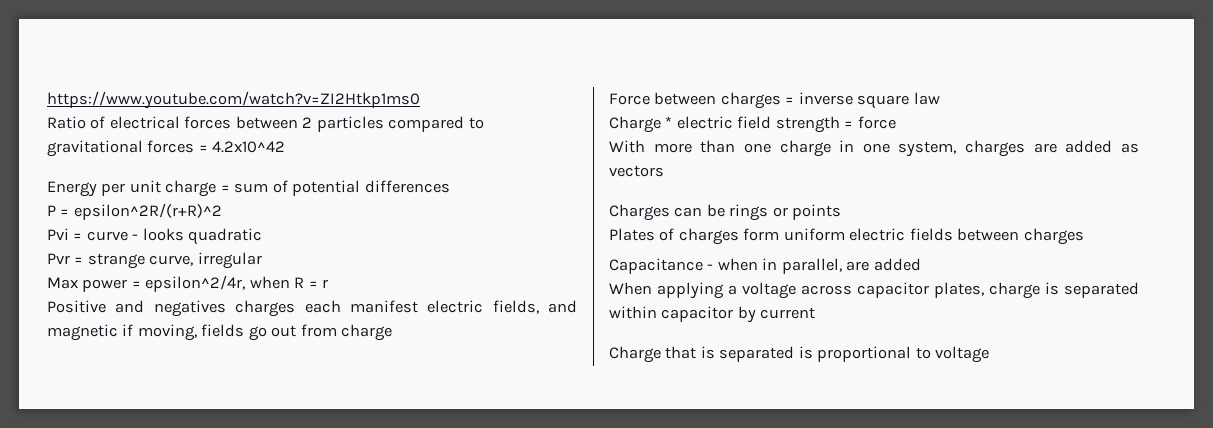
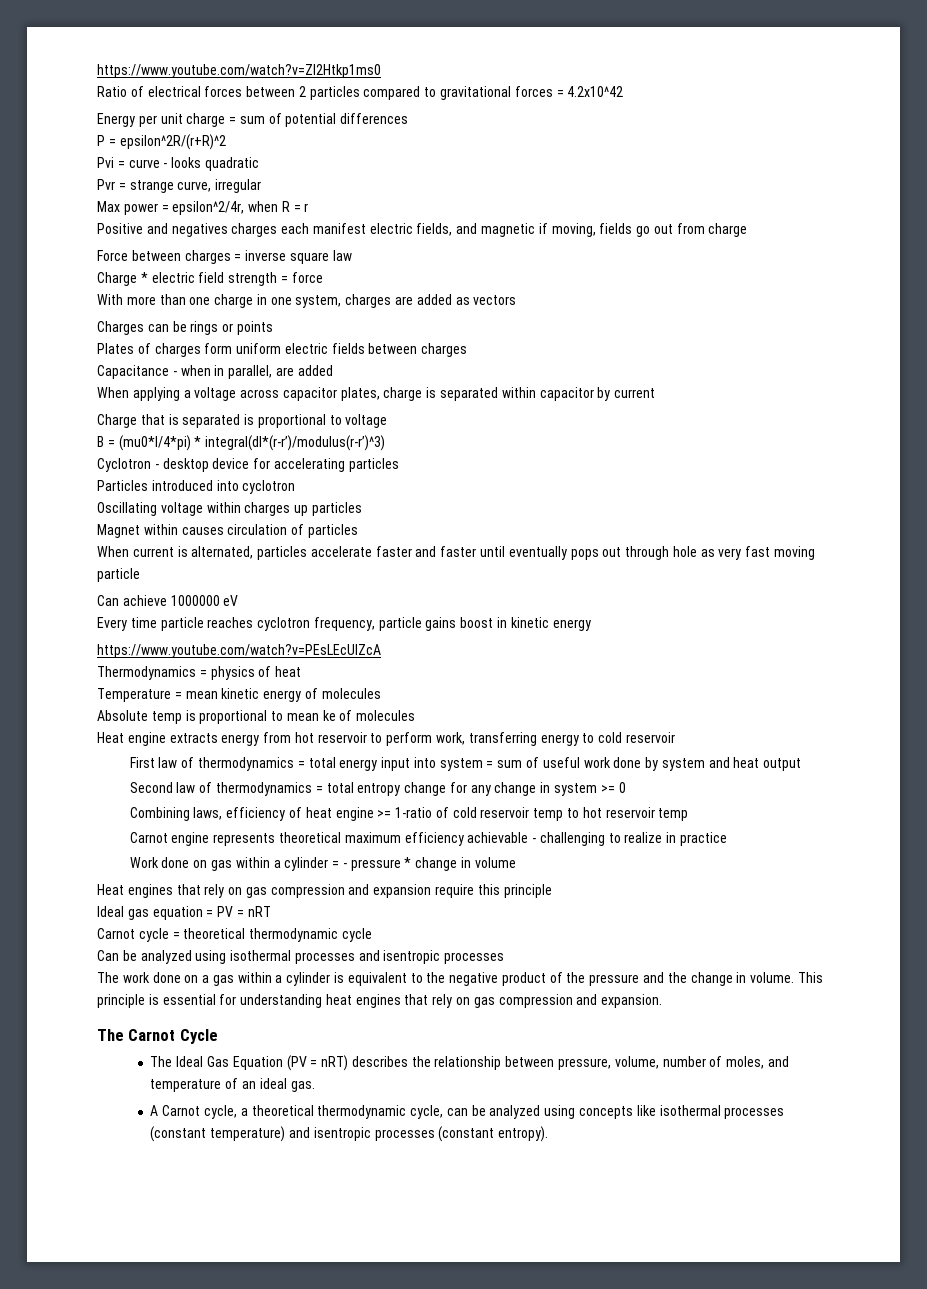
+ B = (mu0*I/4*pi) * integral(dI*(r-r’)/modulus(r-r’)^3)
+ Cyclotron - desktop device for accelerating particles
+ Particles introduced into cyclotron
+ Oscillating voltage within charges up particles
+ Magnet within causes circulation of particles
+ When current is alternated, particles accelerate faster and faster until eventually pops out through hole as very fast moving particle
+ Can achieve 1000000 eV
+ Every time particle reaches cyclotron frequency, particle gains boost in kinetic energy
+ https://www.youtube.com/watch?v=PEsLEcUIZcA
+ Thermodynamics = physics of heat
+ Temperature = mean kinetic energy of molecules
+ Absolute temp is proportional to mean ke of molecules
+ Heat engine extracts energy from hot reservoir to perform work, transferring energy to cold reservoir
+ First law of thermodynamics = total energy input into system = sum of useful work done by system and heat output
+ Second law of thermodynamics = total entropy change for any change in system >= 0
+ Combining laws, efficiency of heat engine >= 1-ratio of cold reservoir temp to hot reservoir temp
+ Carnot engine represents theoretical maximum efficiency achievable - challenging to realize in practice
+ Work done on gas within a cylinder = - pressure * change in volume
+ Heat engines that rely on gas compression and expansion require this principle
+ Ideal gas equation = PV = nRT
+ Carnot cycle = theoretical thermodynamic cycle
+ Can be analyzed using isothermal processes and isentropic processes
+ The work done on a gas within a cylinder is equivalent to the negative product of the pressure and the change in volume. This principle is essential for understanding heat engines that rely on gas compression and expansion.
+ The Carnot Cycle
+ The Ideal Gas Equation (PV = nRT) describes the relationship between pressure, volume, number of moles, and temperature of an ideal gas.
+ A Carnot cycle, a theoretical thermodynamic cycle, can be analyzed using concepts like isothermal processes (constant temperature) and isentropic processes (constant entropy).

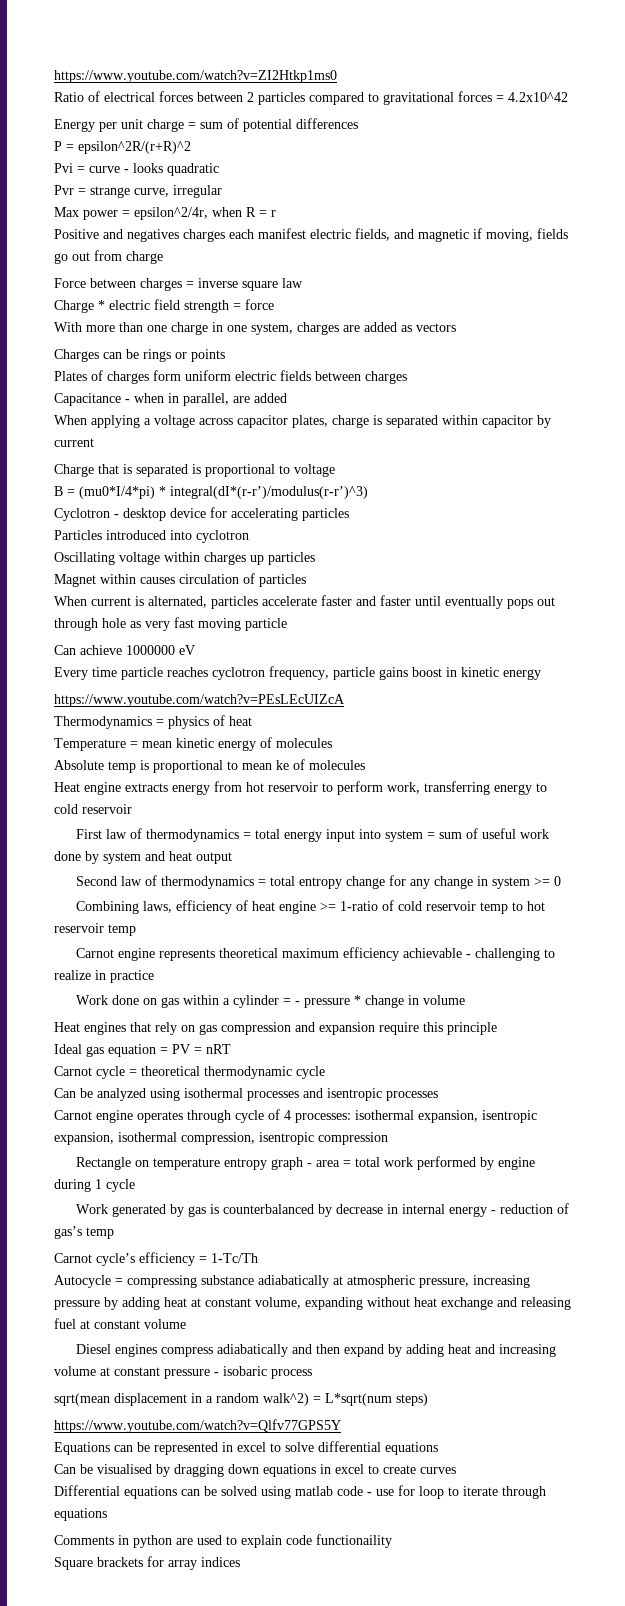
- The work done on a gas within a cylinder is equivalent to the negative product of the pressure and the change in volume. This principle is essential for understanding heat engines that rely on gas compression and expansion.
- The Carnot Cycle
- The Ideal Gas Equation (PV = nRT) describes the relationship between pressure, volume, number of moles, and temperature of an ideal gas.
- A Carnot cycle, a theoretical thermodynamic cycle, can be analyzed using concepts like isothermal processes (constant temperature) and isentropic processes (constant entropy).
+ Carnot engine operates through cycle of 4 processes: isothermal expansion, isentropic expansion, isothermal compression, isentropic compression
+ Rectangle on temperature entropy graph - area = total work performed by engine during 1 cycle
+ Work generated by gas is counterbalanced by decrease in internal energy - reduction of gas’s temp
+ Carnot cycle’s efficiency = 1-Tc/Th
+ Autocycle = compressing substance adiabatically at atmospheric pressure, increasing pressure by adding heat at constant volume, expanding without heat exchange and releasing fuel at constant volume
+ Diesel engines compress adiabatically and then expand by adding heat and increasing volume at constant pressure - isobaric process
+ sqrt(mean displacement in a random walk^2) = L*sqrt(num steps)
+ https://www.youtube.com/watch?v=Qlfv77GPS5Y
+ Equations can be represented in excel to solve differential equations
+ Can be visualised by dragging down equations in excel to create curves
+ Differential equations can be solved using matlab code - use for loop to iterate through equations
+ Comments in python are used to explain code functionaility
+ Square brackets for array indices

